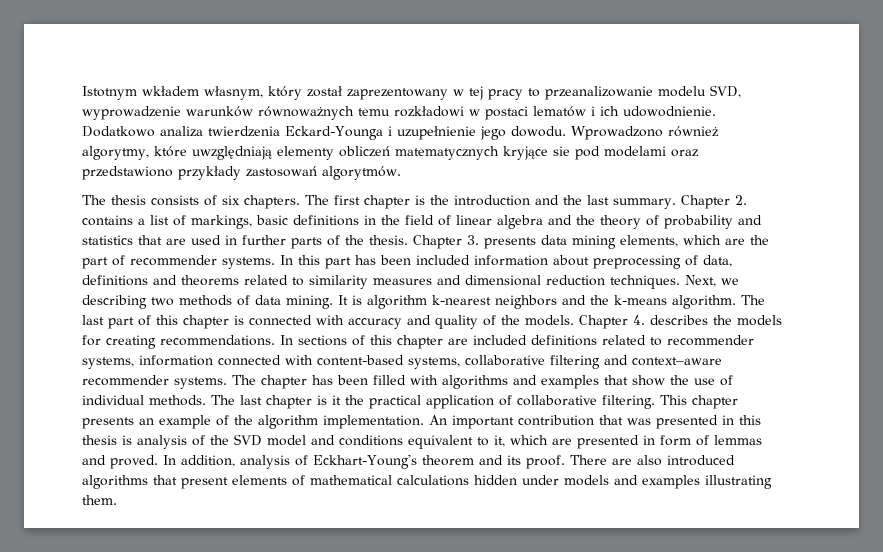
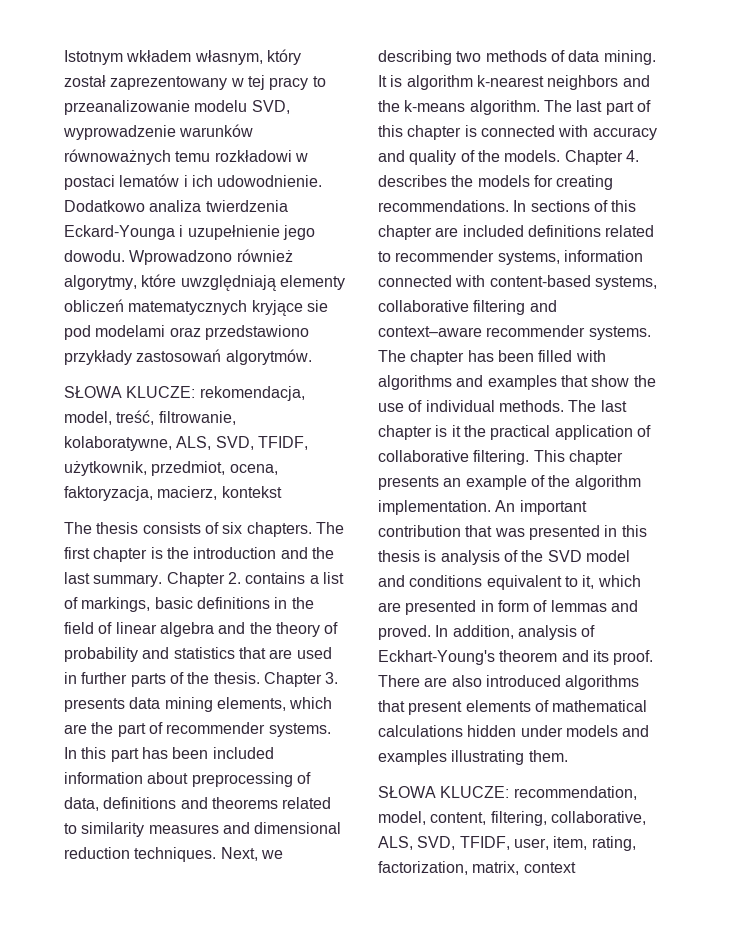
+ SŁOWA KLUCZE: rekomendacja, model, treść, filtrowanie, kolaboratywne, ALS, SVD, TFIDF, użytkownik, przedmiot, ocena, faktoryzacja, macierz, kontekst
+ SŁOWA KLUCZE: recommendation, model, content, filtering, collaborative, ALS, SVD, TFIDF, user, item, rating, factorization, matrix, context

